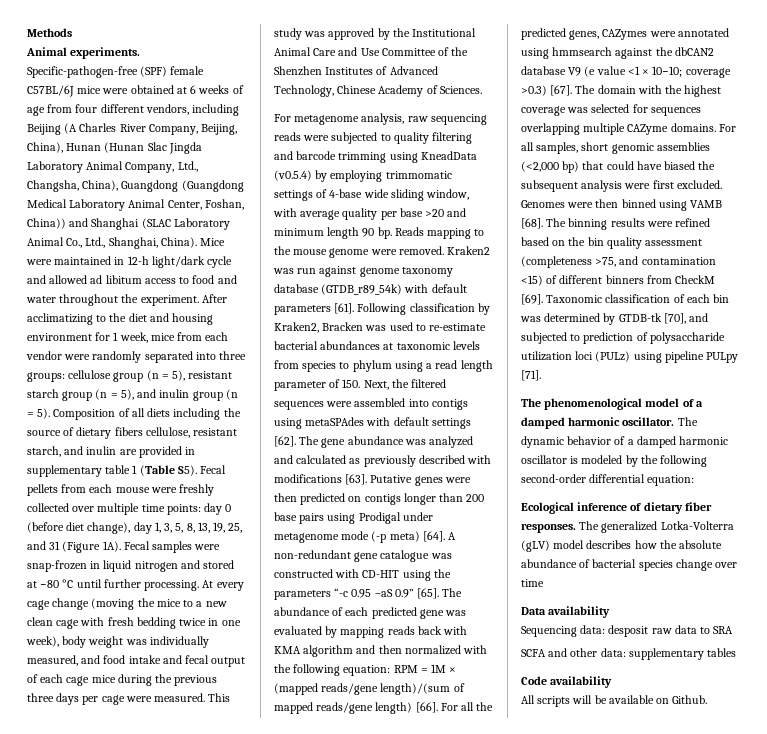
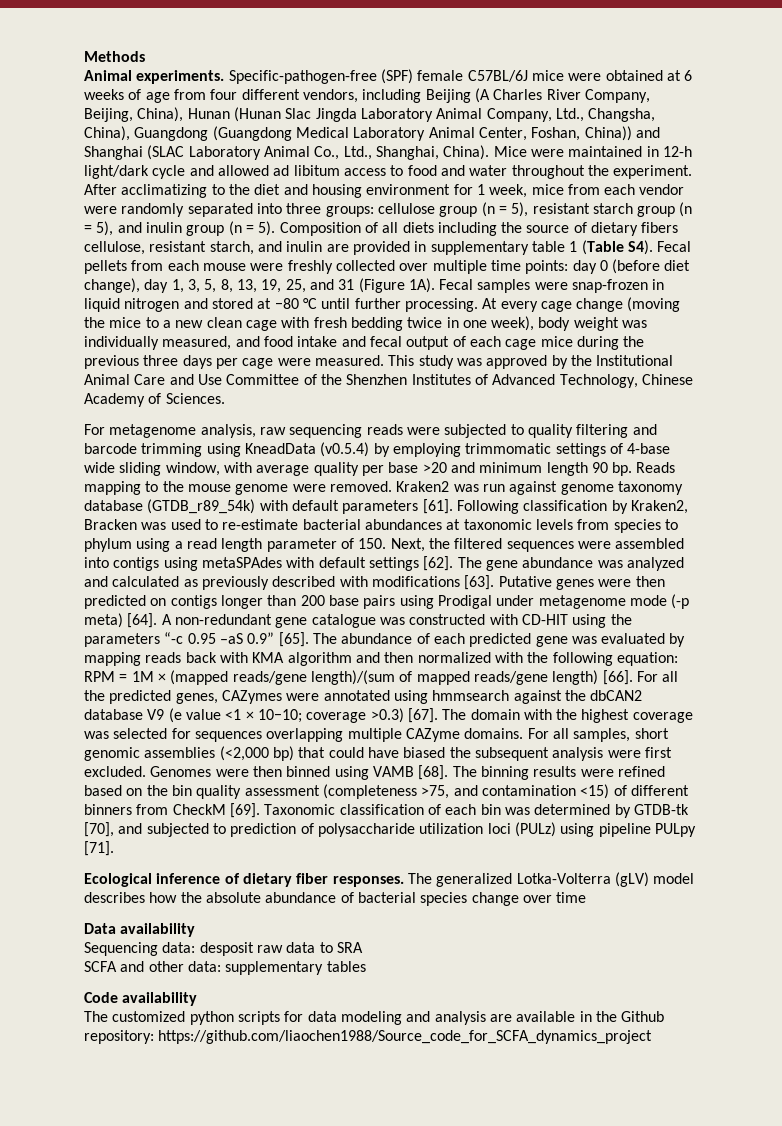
- Composition of all diets including the source of dietary fibers cellulose, resistant starch, and inulin are provided in supplementary table 1 (Table S5). Fecal pellets from each mouse were freshly collected over multiple time points: day 0 (before diet change), day 1, 3, 5, 8, 13, 19, 25, and 31 (Figure 1A).
+ Composition of all diets including the source of dietary fibers cellulose, resistant starch, and inulin are provided in supplementary table 1 (Table S4). Fecal pellets from each mouse were freshly collected over multiple time points: day 0 (before diet change), day 1, 3, 5, 8, 13, 19, 25, and 31 (Figure 1A).
- The phenomenological model of a damped harmonic oscillator. The dynamic behavior of a damped harmonic oscillator is modeled by the following second-order differential equation:
- All scripts will be available on Github.
+ The customized python scripts for data modeling and analysis are available in the Github repository: https://github.com/liaochen1988/Source_code_for_SCFA_dynamics_project

